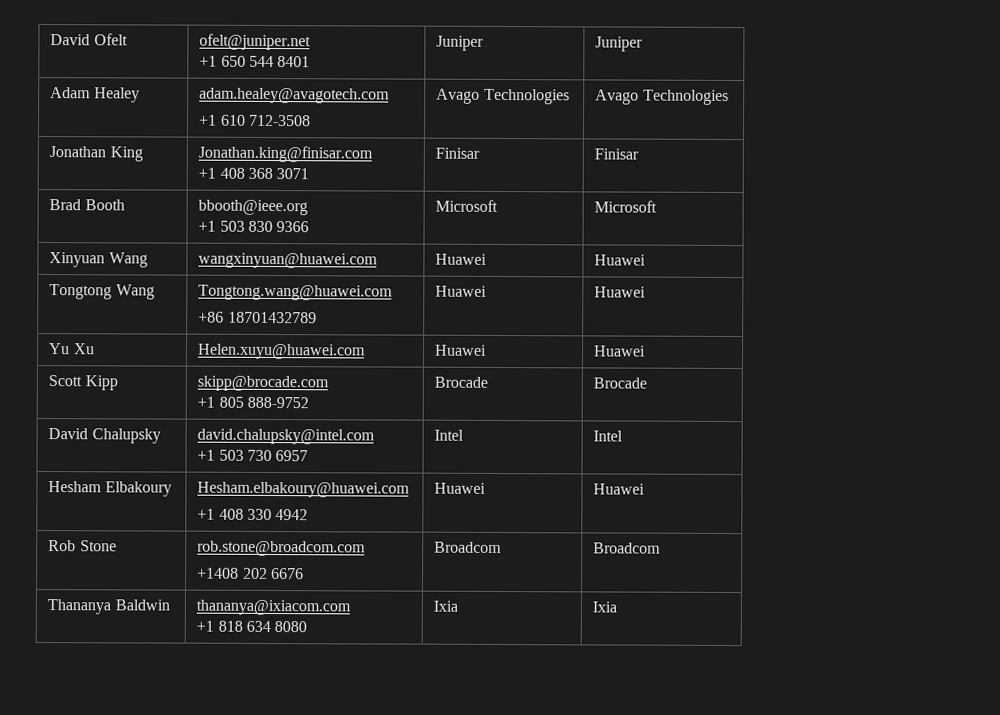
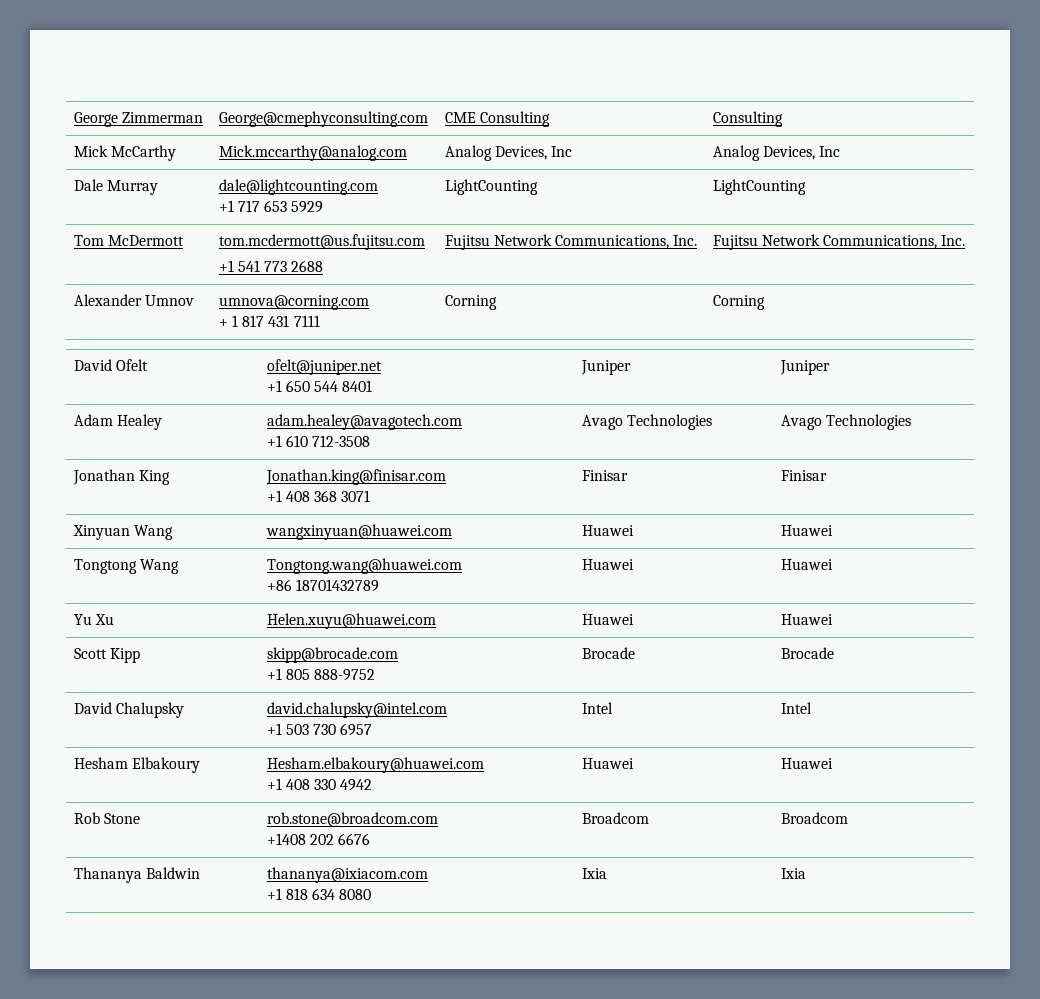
+ George Zimmerman | George@cmephyconsulting.com | CME Consulting | Consulting
+ Mick McCarthy | Mick.mccarthy@analog.com | Analog Devices, Inc | Analog Devices, Inc
+ Dale Murray | dale@lightcounting.com
+ +1 717 653 5929 | LightCounting | LightCounting
+ Tom McDermott | tom.mcdermott@us.fujitsu.com
+ +1 541 773 2688 | Fujitsu Network Communications, Inc. | Fujitsu Network Communications, Inc.
+ Alexander Umnov | umnova@corning.com
+ + 1 817 431 7111 | Corning | Corning
- Brad Booth | bbooth@ieee.org
- +1 503 830 9366 | Microsoft | Microsoft

